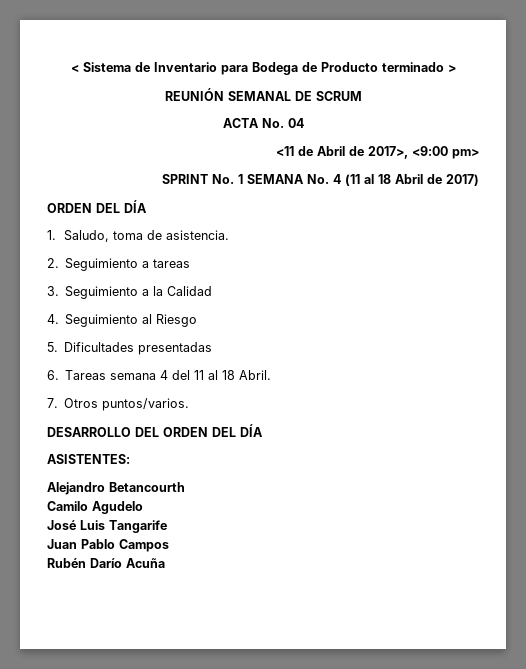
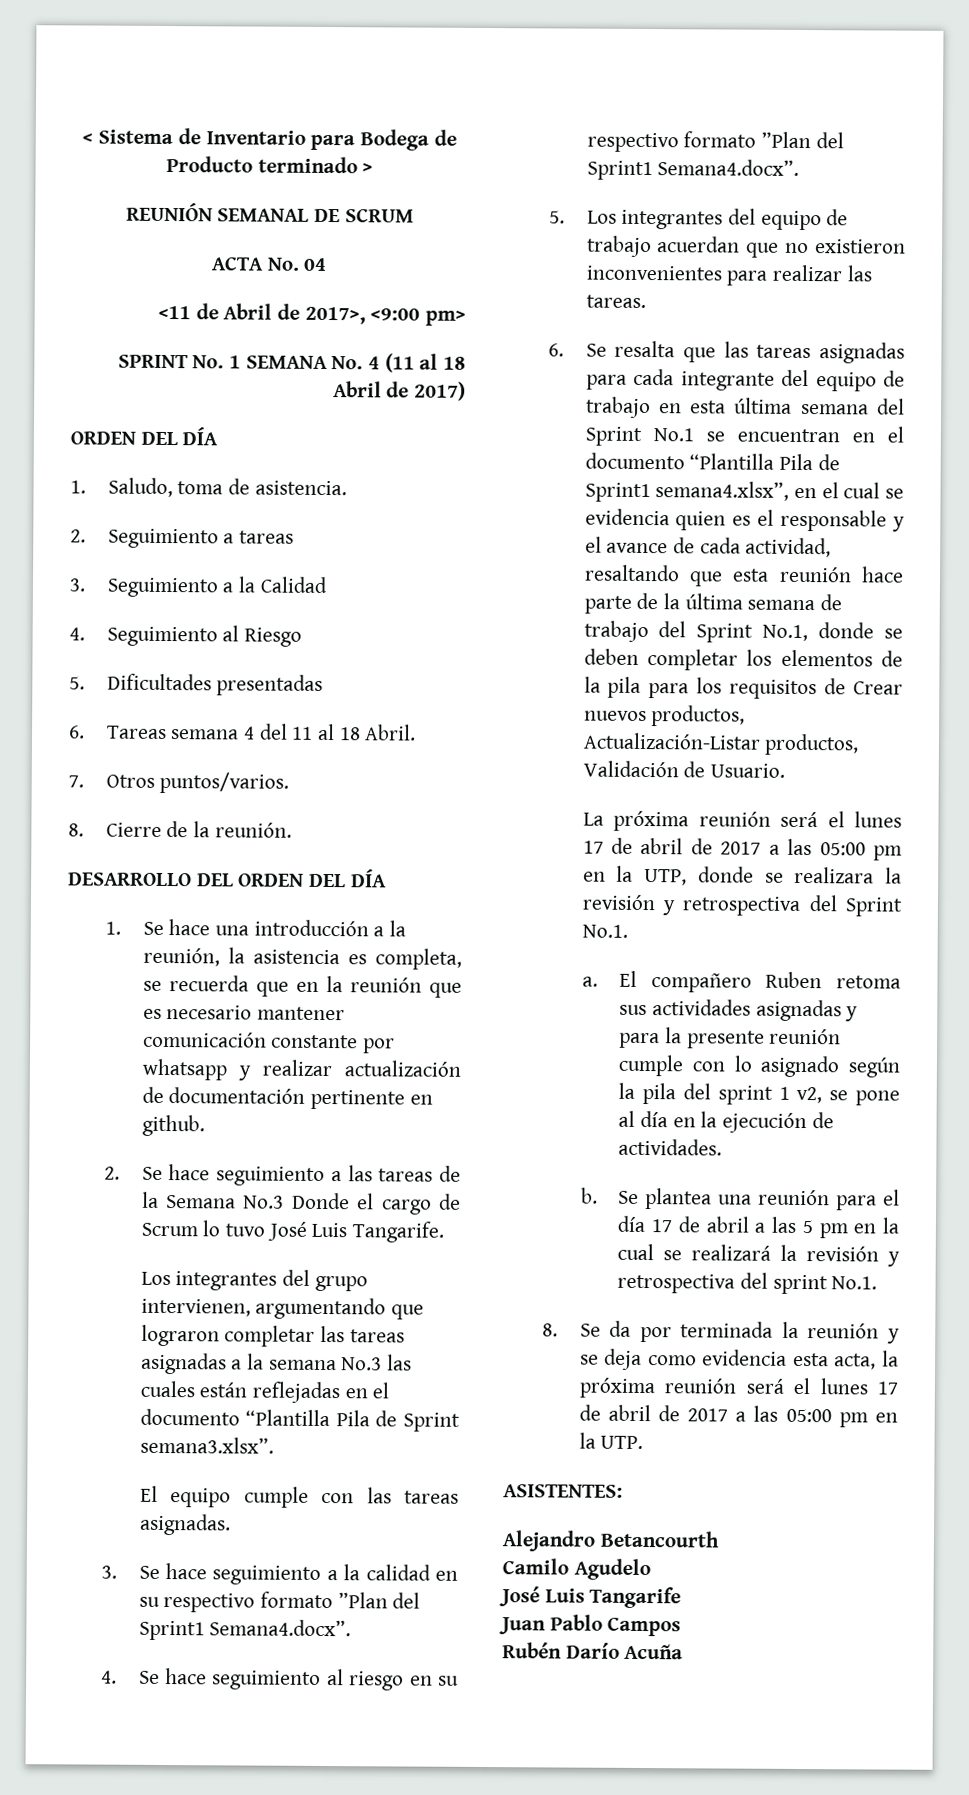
+ 8. Cierre de la reunión.
+ 1. Se hace una introducción a la reunión, la asistencia es completa, se recuerda que en la reunión que es necesario mantener comunicación constante por whatsapp y realizar actualización de documentación pertinente en github.
+ 2. Se hace seguimiento a las tareas de la Semana No.3 Donde el cargo de Scrum lo tuvo José Luis Tangarife.
+ Los integrantes del grupo intervienen, argumentando que lograron completar las tareas asignadas a la semana No.3 las cuales están reflejadas en el documento “Plantilla Pila de Sprint semana3.xlsx”.
+ El equipo cumple con las tareas asignadas.
+ 3. Se hace seguimiento a la calidad en su respectivo formato ”Plan del Sprint1 Semana4.docx”.
+ 4. Se hace seguimiento al riesgo en su respectivo formato ”Plan del Sprint1 Semana4.docx”.
+ 5. Los integrantes del equipo de trabajo acuerdan que no existieron inconvenientes para realizar las tareas.
+ 6. Se resalta que las tareas asignadas para cada integrante del equipo de trabajo en esta última semana del Sprint No.1 se encuentran en el documento “Plantilla Pila de Sprint1 semana4.xlsx”, en el cual se evidencia quien es el responsable y el avance de cada actividad, resaltando que esta reunión hace parte de la última semana de trabajo del Sprint No.1, donde se deben completar los elementos de la pila para los requisitos de Crear nuevos productos, Actualización-Listar productos, Validación de Usuario.
+ La próxima reunión será el lunes 17 de abril de 2017 a las 05:00 pm en la UTP, donde se realizara la revisión y retrospectiva del Sprint No.1.
+ a. El compañero Ruben retoma sus actividades asignadas y para la presente reunión cumple con lo asignado según la pila del sprint 1 v2, se pone al día en la ejecución de actividades.
+ b. Se plantea una reunión para el día 17 de abril a las 5 pm en la cual se realizará la revisión y retrospectiva del sprint No.1.
+ 8. Se da por terminada la reunión y se deja como evidencia esta acta, la próxima reunión será el lunes 17 de abril de 2017 a las 05:00 pm en la UTP.

